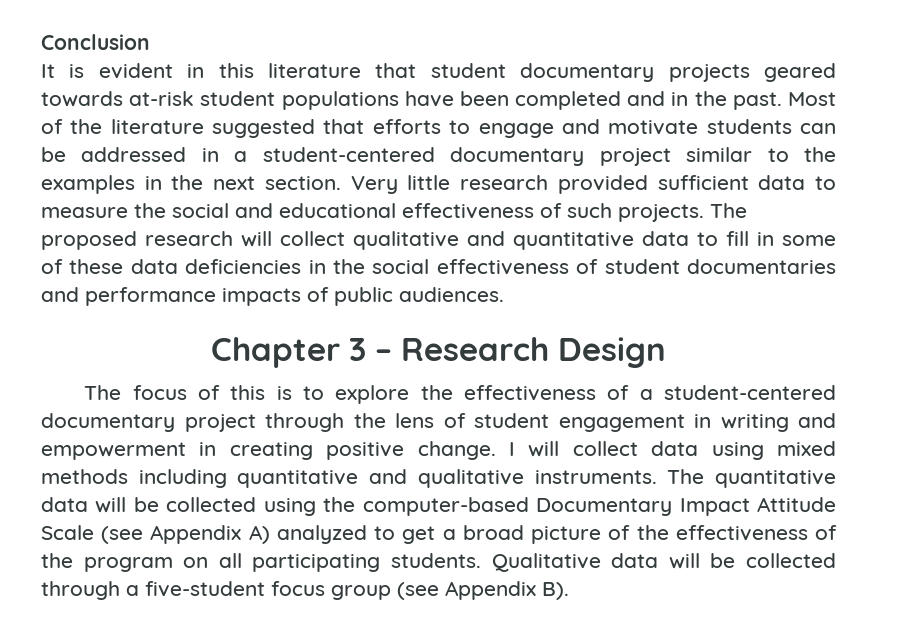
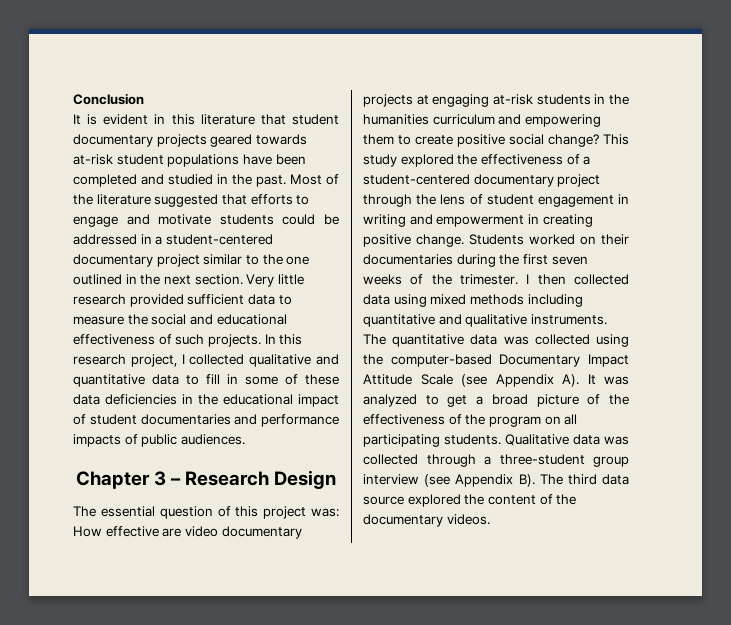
- It is evident in this literature that student documentary projects geared towards at-risk student populations have been completed and in the past.
+ It is evident in this literature that student documentary projects geared towards at-risk student populations have been completed and studied in the past.
- Most of the literature suggested that efforts to engage and motivate students can be addressed in a student-centered documentary project similar to the examples in the next section.
+ Most of the literature suggested that efforts to engage and motivate students could be addressed in a student-centered documentary project similar to the one outlined in the next section.
- The proposed research will collect qualitative and quantitative data to fill in some of these data deficiencies in the social effectiveness of student documentaries and performance impacts of public audiences.
+ In this research project, I collected qualitative and quantitative data to fill in some of these data deficiencies in the educational impact of student documentaries and performance impacts of public audiences.
- The focus of this is to explore the effectiveness of a student-centered documentary project through the lens of student engagement in writing and empowerment in creating positive change.
+ The essential question of this project was: How effective are video documentary projects at engaging at-risk students in the humanities curriculum and empowering them to create positive social change? This study explored the effectiveness of a student-centered documentary project through the lens of student engagement in writing and empowerment in creating positive change.
- I will collect data using mixed methods including quantitative and qualitative instruments.
+ Students worked on their documentaries during the first seven weeks of the trimester. I then collected data using mixed methods including quantitative and qualitative instruments.
- The quantitative data will be collected using the computer-based Documentary Impact Attitude Scale (see Appendix A) analyzed to get a broad picture of the effectiveness of the program on all participating students.
+ The quantitative data was collected using the computer-based Documentary Impact Attitude Scale (see Appendix A). It was analyzed to get a broad picture of the effectiveness of the program on all participating students.
- Qualitative data will be collected through a five-student focus group (see Appendix B).
+ Qualitative data was collected through a three-student group interview (see Appendix B). The third data source explored the content of the documentary videos.

